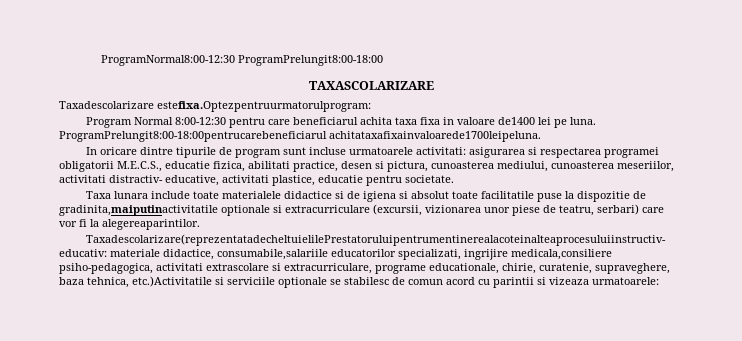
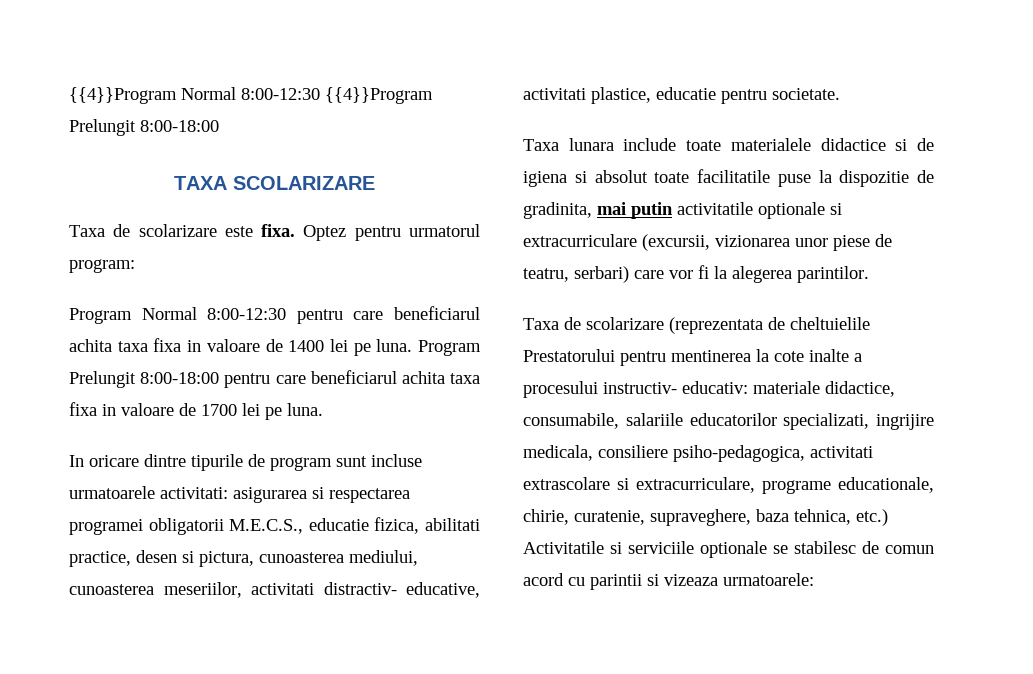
- ProgramNormal8:00-12:30 ProgramPrelungit8:00-18:00
- TAXASCOLARIZARE
- Taxadescolarizare estefixa.Optezpentruurmatorulprogram:
+ {{4}}Program Normal 8:00-12:30 {{4}}Program Prelungit 8:00-18:00
+ TAXA SCOLARIZARE
+ Taxa de scolarizare este fixa. Optez pentru urmatorul program:
- Program Normal 8:00-12:30 pentru care beneficiarul achita taxa fixa in valoare de1400 lei pe luna. ProgramPrelungit8:00-18:00pentrucarebeneficiarul achitataxafixainvaloarede1700leipeluna.
+ Program Normal 8:00-12:30 pentru care beneficiarul achita taxa fixa in valoare de 1400 lei pe luna. Program Prelungit 8:00-18:00 pentru care beneficiarul achita taxa fixa in valoare de 1700 lei pe luna.
- Taxa lunara include toate materialele didactice si de igiena si absolut toate facilitatile puse la dispozitie de gradinita,maiputinactivitatile optionale si extracurriculare (excursii, vizionarea unor piese de teatru, serbari) care vor fi la alegereaparintilor.
- Taxadescolarizare(reprezentatadecheltuielilePrestatoruluipentrumentinerealacoteinalteaprocesuluiinstructiv- educativ:
+ Taxa lunara include toate materialele didactice si de igiena si absolut toate facilitatile puse la dispozitie de gradinita, mai putin activitatile optionale si extracurriculare (excursii, vizionarea unor piese de teatru, serbari) care vor fi la alegerea parintilor.
+ Taxa de scolarizare (reprezentata de cheltuielile Prestatorului pentru mentinerea la cote inalte a procesului instructiv- educativ:
- materiale didactice, consumabile,salariile educatorilor specializati, ingrijire medicala,consiliere psiho-pedagogica, activitati extrascolare si extracurriculare, programe educationale, chirie, curatenie, supraveghere, baza tehnica, etc.)Activitatile si serviciile optionale se stabilesc de comun acord cu parintii si vizeaza urmatoarele:
+ materiale didactice, consumabile, salariile educatorilor specializati, ingrijire medicala, consiliere psiho-pedagogica, activitati extrascolare si extracurriculare, programe educationale, chirie, curatenie, supraveghere, baza tehnica, etc.) Activitatile si serviciile optionale se stabilesc de comun acord cu parintii si vizeaza urmatoarele:

